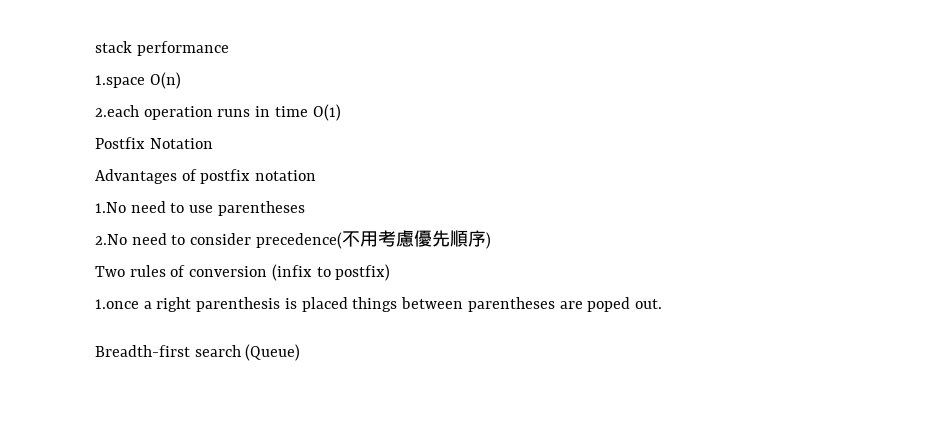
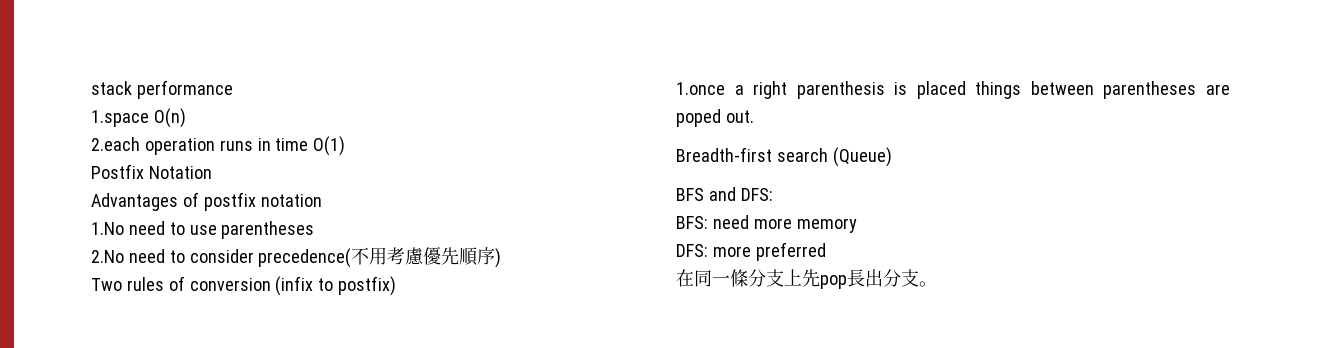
+ BFS and DFS:
+ BFS: need more memory
+ DFS: more preferred
+ 在同一條分支上先pop長出分支。

